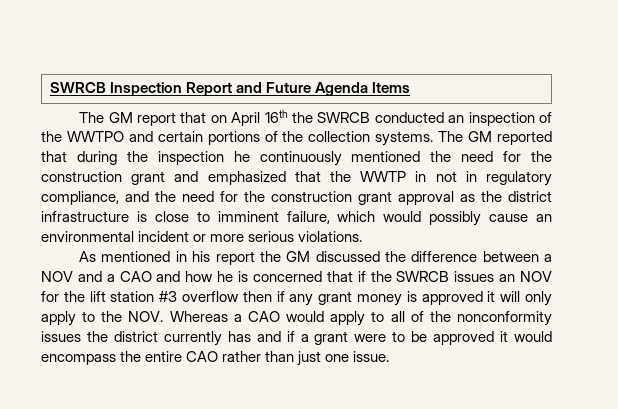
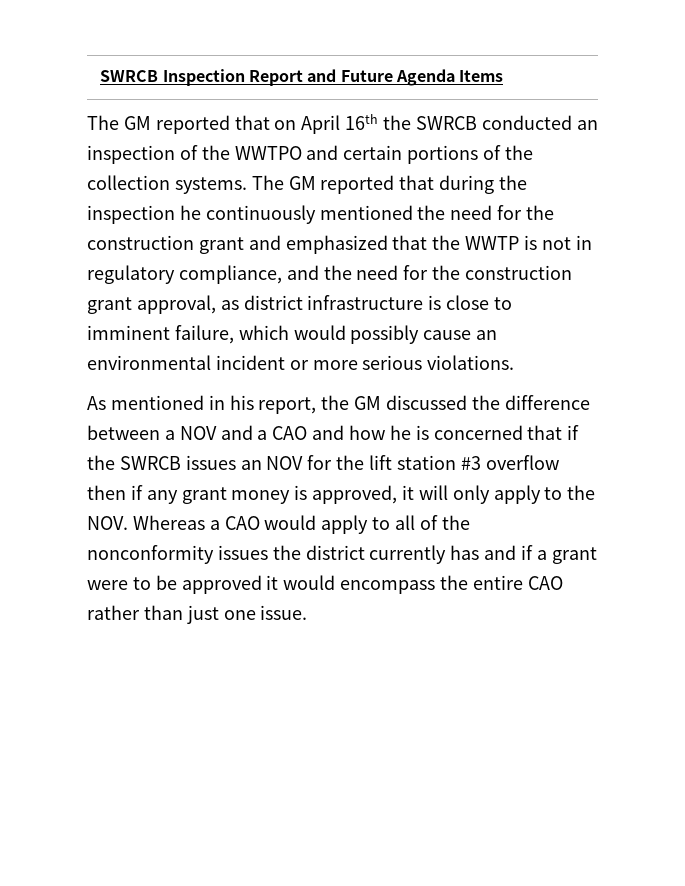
- The GM report that on April 16th the SWRCB conducted an inspection of the WWTPO and certain portions of the collection systems.
+ The GM reported that on April 16th the SWRCB conducted an inspection of the WWTPO and certain portions of the collection systems.
- The GM reported that during the inspection he continuously mentioned the need for the construction grant and emphasized that the WWTP in not in regulatory compliance, and the need for the construction grant approval as the district infrastructure is close to imminent failure, which would possibly cause an environmental incident or more serious violations.
+ The GM reported that during the inspection he continuously mentioned the need for the construction grant and emphasized that the WWTP is not in regulatory compliance, and the need for the construction grant approval, as district infrastructure is close to imminent failure, which would possibly cause an environmental incident or more serious violations.
- As mentioned in his report the GM discussed the difference between a NOV and a CAO and how he is concerned that if the SWRCB issues an NOV for the lift station #3 overflow then if any grant money is approved it will only apply to the NOV. Whereas a CAO would apply to all of the nonconformity issues the district currently has and if a grant were to be approved it would encompass the entire CAO rather than just one issue.
+ As mentioned in his report, the GM discussed the difference between a NOV and a CAO and how he is concerned that if the SWRCB issues an NOV for the lift station #3 overflow then if any grant money is approved, it will only apply to the NOV. Whereas a CAO would apply to all of the nonconformity issues the district currently has and if a grant were to be approved it would encompass the entire CAO rather than just one issue.

